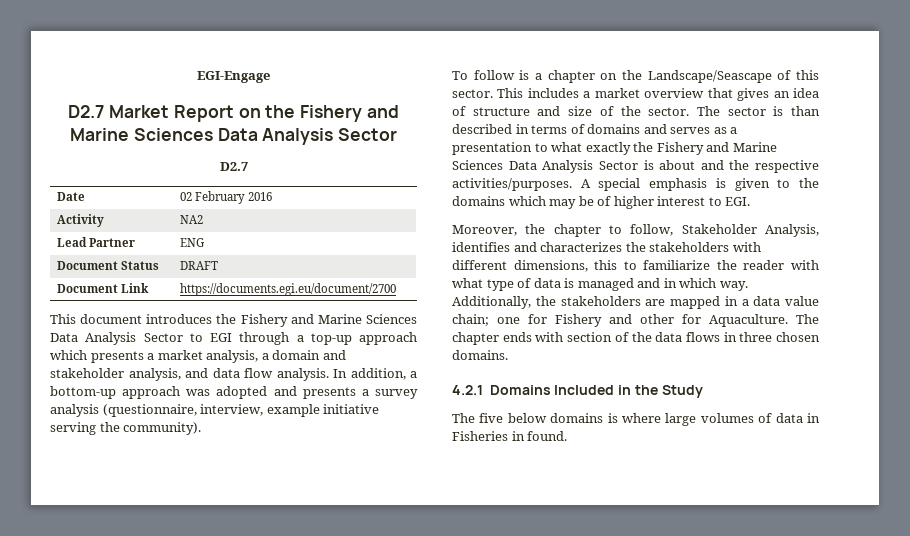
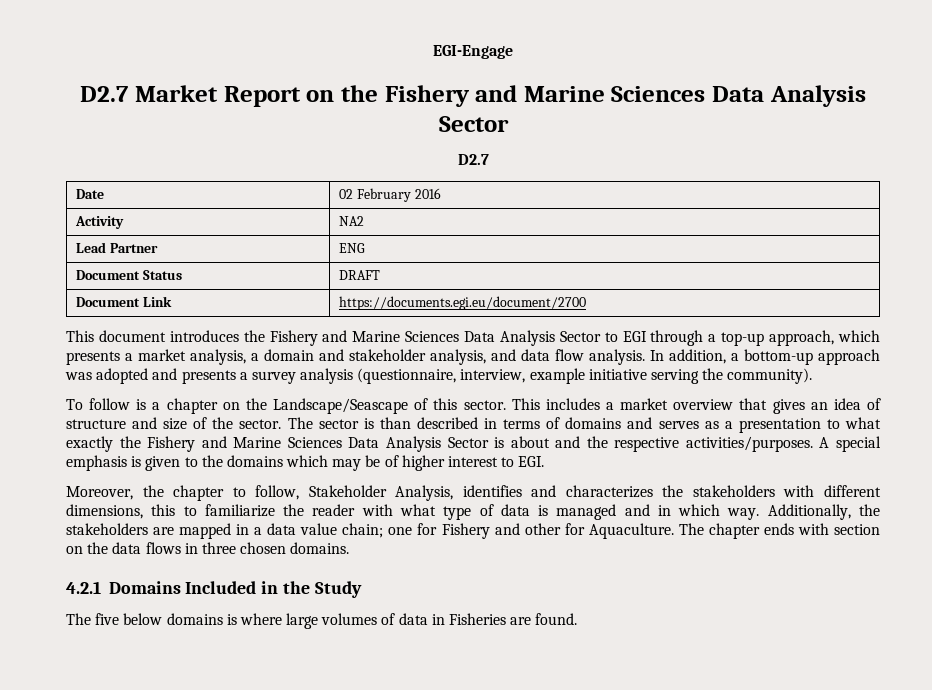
- This document introduces the Fishery and Marine Sciences Data Analysis Sector to EGI through a top-up approach which presents a market analysis, a domain and stakeholder analysis, and data flow analysis.
+ This document introduces the Fishery and Marine Sciences Data Analysis Sector to EGI through a top-up approach, which presents a market analysis, a domain and stakeholder analysis, and data flow analysis.
- The chapter ends with section of the data flows in three chosen domains.
+ The chapter ends with section on the data flows in three chosen domains.
- The five below domains is where large volumes of data in Fisheries in found.
+ The five below domains is where large volumes of data in Fisheries are found.

